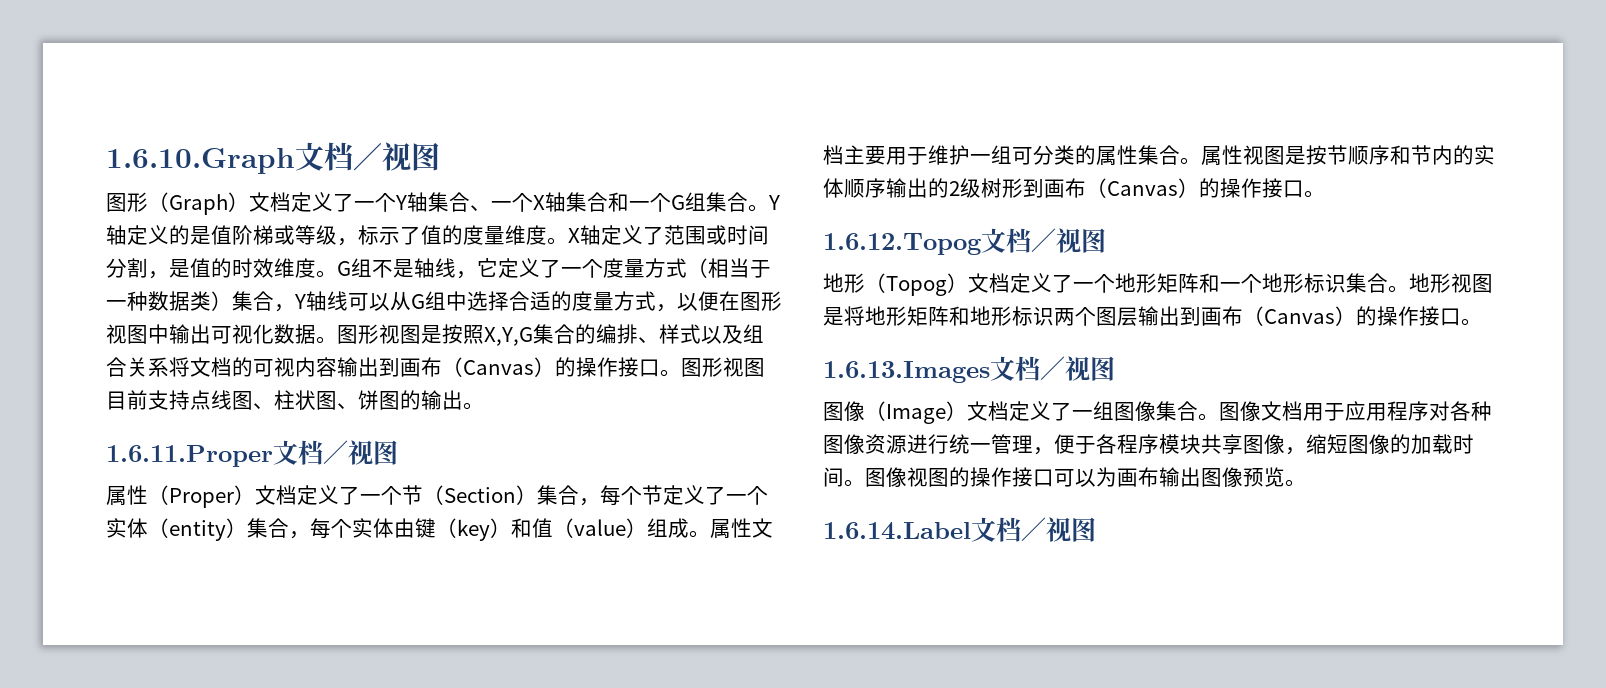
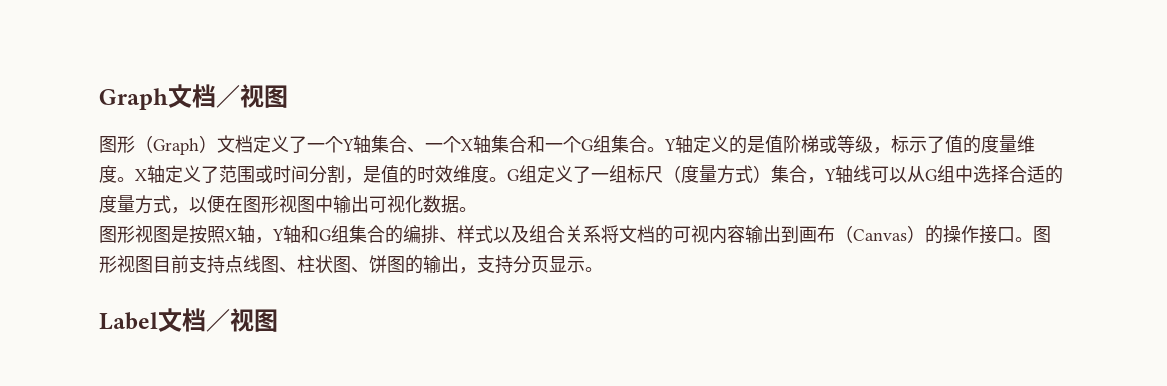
- 1.6.10.Graph文档／视图
+ Graph文档／视图
- G组不是轴线，它定义了一个度量方式（相当于一种数据类）集合，Y轴线可以从G组中选择合适的度量方式，以便在图形视图中输出可视化数据。图形视图是按照X,Y,G集合的编排、样式以及组合关系将文档的可视内容输出到画布（Canvas）的操作接口。
+ G组定义了一组标尺（度量方式）集合，Y轴线可以从G组中选择合适的度量方式，以便在图形视图中输出可视化数据。
+ 图形视图是按照X轴，Y轴和G组集合的编排、样式以及组合关系将文档的可视内容输出到画布（Canvas）的操作接口。
- 图形视图目前支持点线图、柱状图、饼图的输出。
- 1.6.11.Proper文档／视图
- 属性（Proper）文档定义了一个节（Section）集合，每个节定义了一个实体（entity）集合，每个实体由键（key）和值（value）组成。属性文档主要用于维护一组可分类的属性集合。属性视图是按节顺序和节内的实体顺序输出的2级树形到画布（Canvas）的操作接口。
- 1.6.12.Topog文档／视图
- 地形（Topog）文档定义了一个地形矩阵和一个地形标识集合。地形视图是将地形矩阵和地形标识两个图层输出到画布（Canvas）的操作接口。
- 1.6.13.Images文档／视图
- 图像（Image）文档定义了一组图像集合。图像文档用于应用程序对各种图像资源进行统一管理，便于各程序模块共享图像，缩短图像的加载时间。图像视图的操作接口可以为画布输出图像预览。
- 1.6.14.Label文档／视图
+ 图形视图目前支持点线图、柱状图、饼图的输出，支持分页显示。
+ Label文档／视图

